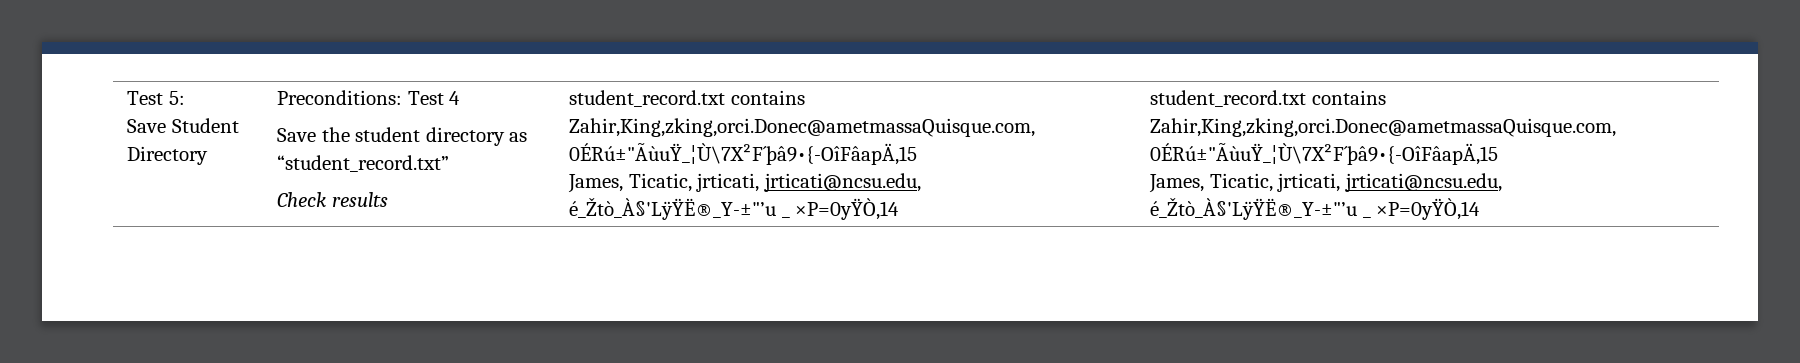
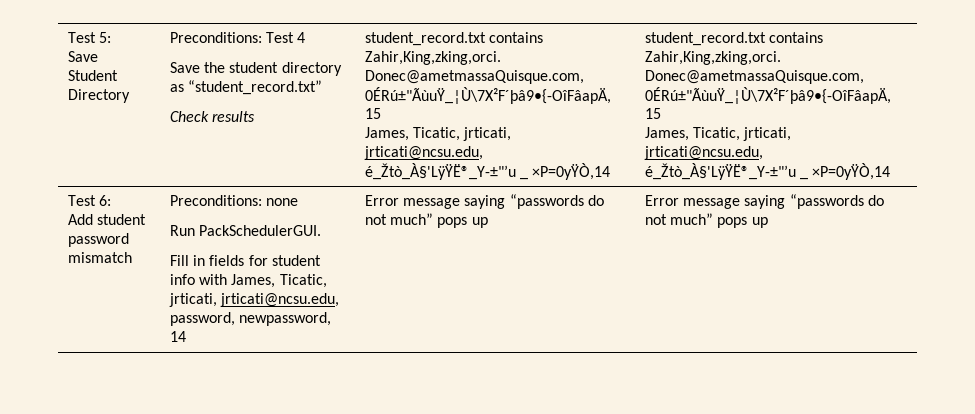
+ Test 6:
+ Add student password mismatch | Preconditions: none
+ Run PackSchedulerGUI.
+ Fill in fields for student info with James, Ticatic, jrticati, jrticati@ncsu.edu, password, newpassword, 14 | Error message saying “passwords do not much” pops up | Error message saying “passwords do not much” pops up

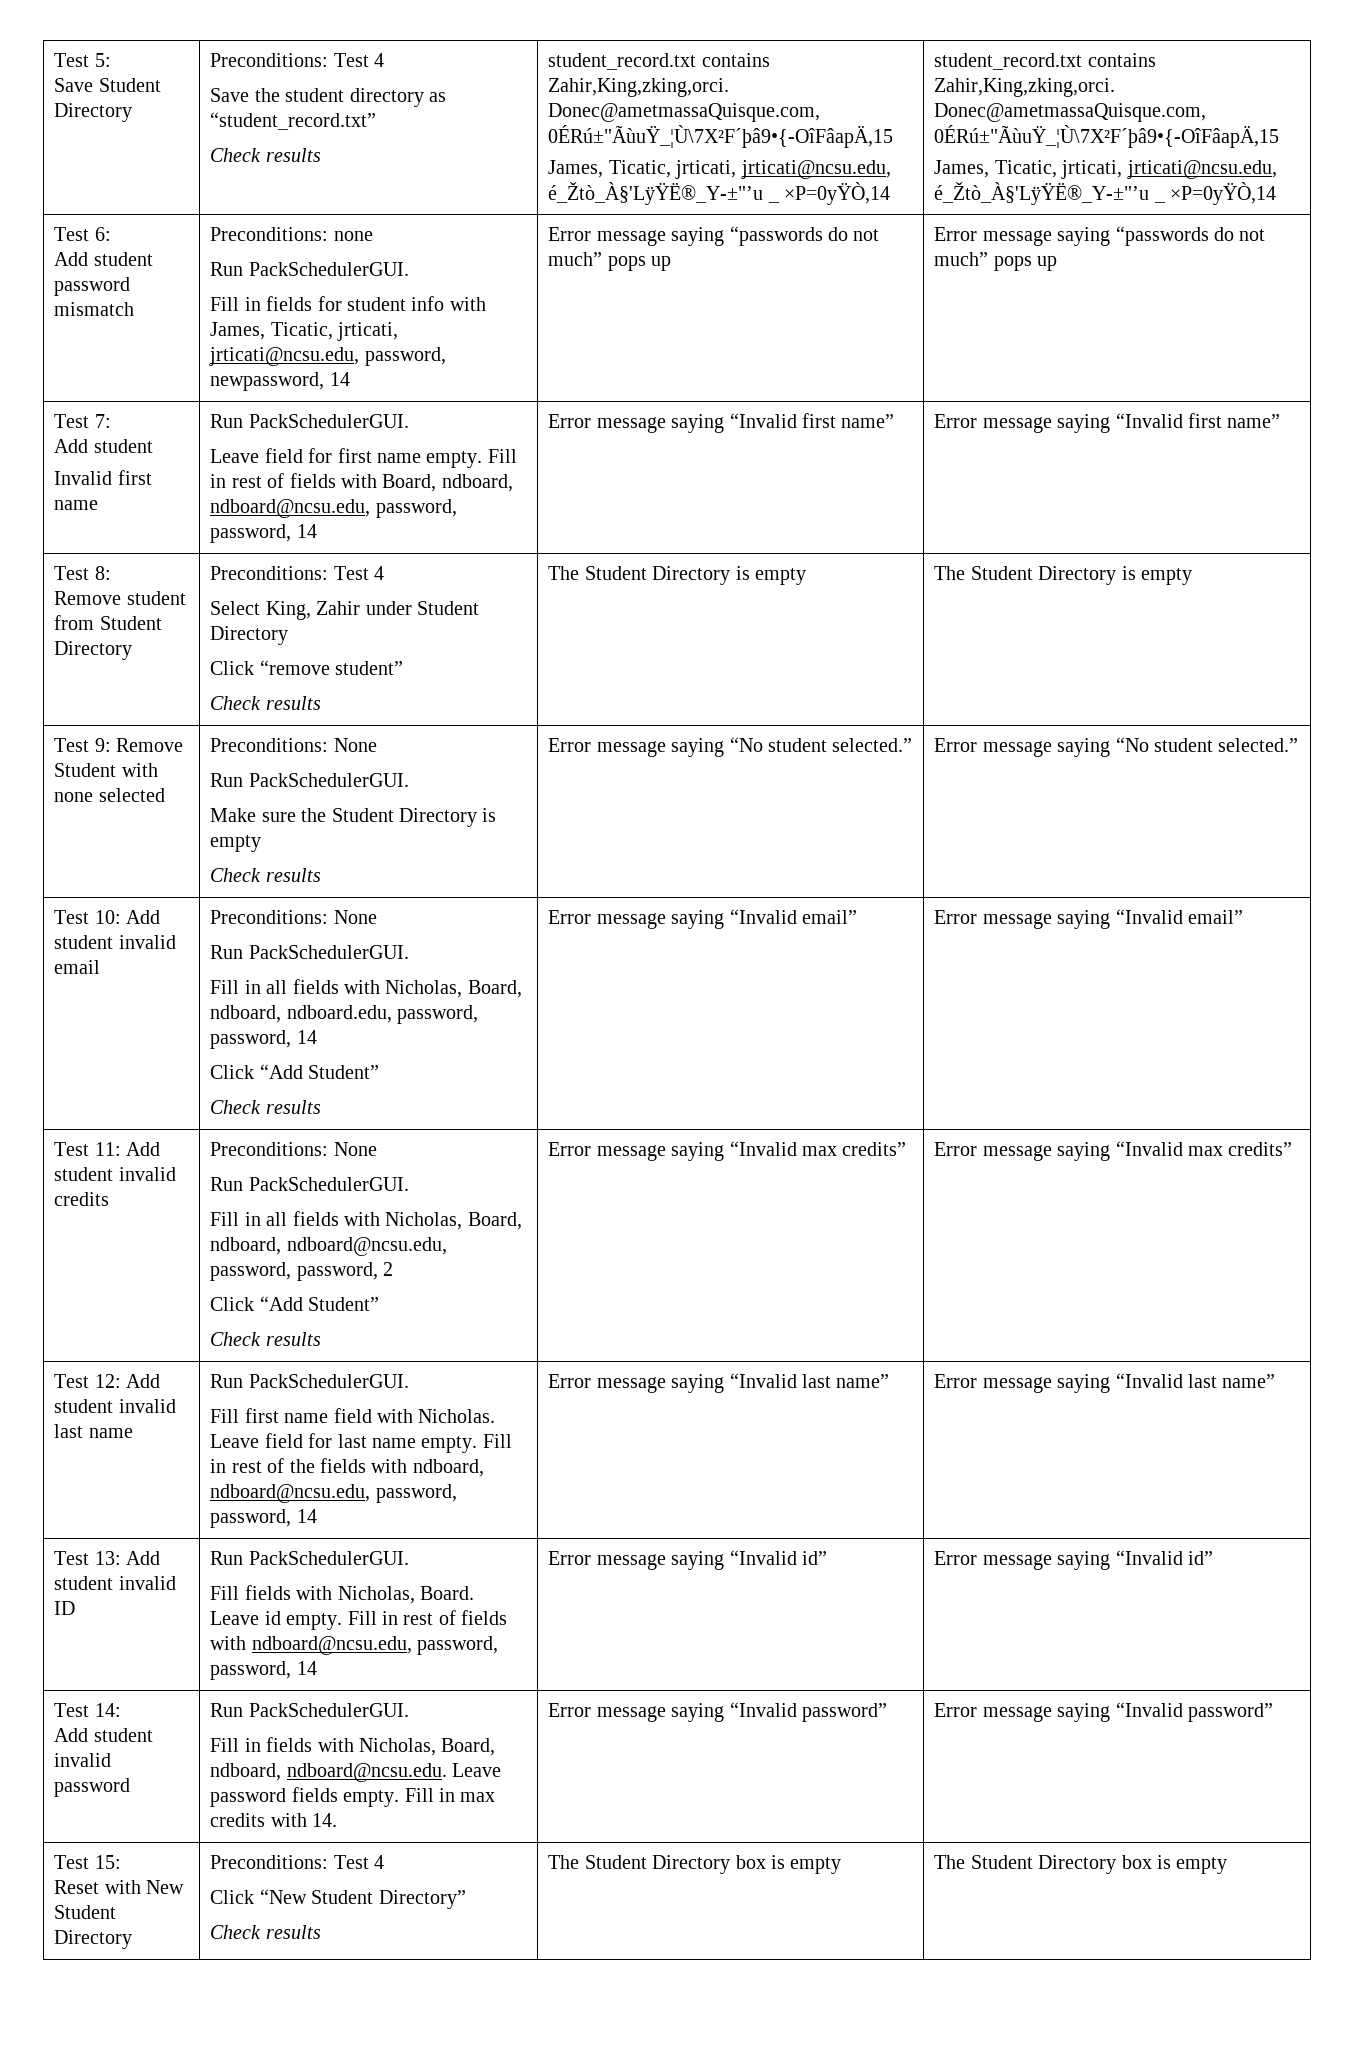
+ Test 7:
+ Add student
+ Invalid first name | Run PackSchedulerGUI.
+ Leave field for first name empty. Fill in rest of fields with Board, ndboard, ndboard@ncsu.edu, password, password, 14 | Error message saying “Invalid first name” | Error message saying “Invalid first name”
+ Test 8:
+ Remove student from Student Directory | Preconditions: Test 4
+ Select King, Zahir under Student Directory
+ Click “remove student”
+ Check results | The Student Directory is empty | The Student Directory is empty
+ Test 9: Remove Student with none selected | Preconditions: None
+ Run PackSchedulerGUI.
+ Make sure the Student Directory is empty
+ Check results | Error message saying “No student selected.” | Error message saying “No student selected.”
+ Test 10: Add student invalid email | Preconditions: None
+ Run PackSchedulerGUI.
+ Fill in all fields with Nicholas, Board, ndboard, ndboard.edu, password, password, 14
+ Click “Add Student”
+ Check results | Error message saying “Invalid email” | Error message saying “Invalid email”
+ Test 11: Add student invalid credits | Preconditions: None
+ Run PackSchedulerGUI.
+ Fill in all fields with Nicholas, Board, ndboard, ndboard@ncsu.edu, password, password, 2
+ Click “Add Student”
+ Check results | Error message saying “Invalid max credits” | Error message saying “Invalid max credits”
+ Test 12: Add student invalid last name | Run PackSchedulerGUI.
+ Fill first name field with Nicholas. Leave field for last name empty. Fill in rest of the fields with ndboard, ndboard@ncsu.edu, password, password, 14 | Error message saying “Invalid last name” | Error message saying “Invalid last name”
+ Test 13: Add student invalid ID | Run PackSchedulerGUI.
+ Fill fields with Nicholas, Board. Leave id empty. Fill in rest of fields with ndboard@ncsu.edu, password, password, 14 | Error message saying “Invalid id” | Error message saying “Invalid id”
+ Test 14:
+ Add student invalid password | Run PackSchedulerGUI.
+ Fill in fields with Nicholas, Board, ndboard, ndboard@ncsu.edu. Leave password fields empty. Fill in max credits with 14. | Error message saying “Invalid password” | Error message saying “Invalid password”
+ Test 15:
+ Reset with New Student Directory | Preconditions: Test 4
+ Click “New Student Directory”
+ Check results | The Student Directory box is empty | The Student Directory box is empty

